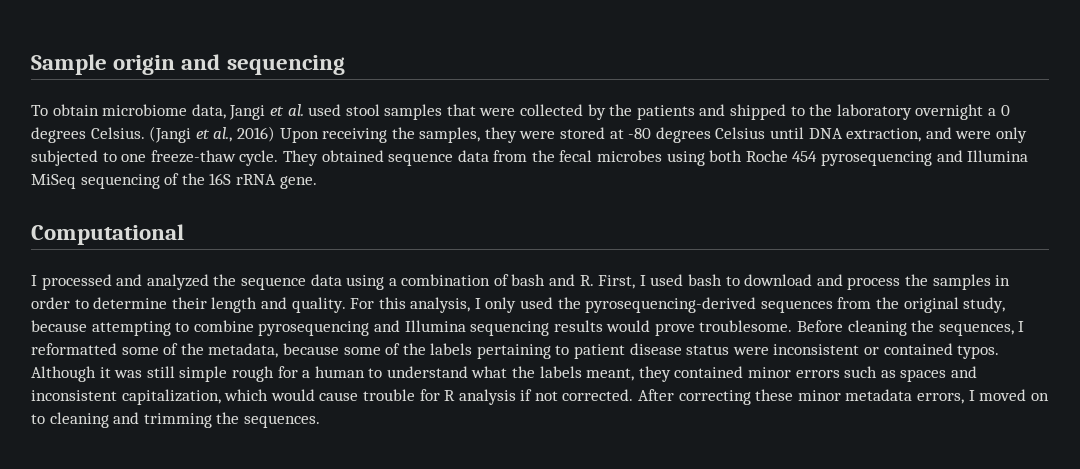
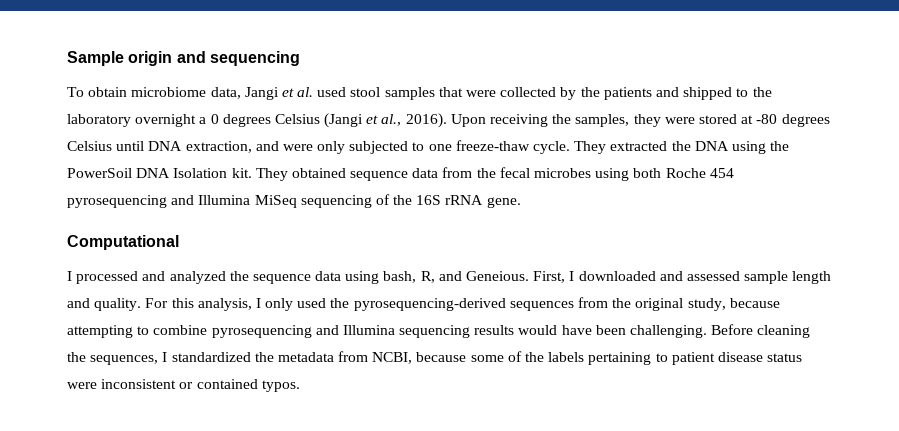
- To obtain microbiome data, Jangi et al. used stool samples that were collected by the patients and shipped to the laboratory overnight a 0 degrees Celsius. (Jangi et al., 2016) Upon receiving the samples, they were stored at -80 degrees Celsius until DNA extraction, and were only subjected to one freeze-thaw cycle.
+ To obtain microbiome data, Jangi et al. used stool samples that were collected by the patients and shipped to the laboratory overnight a 0 degrees Celsius (Jangi et al., 2016). Upon receiving the samples, they were stored at -80 degrees Celsius until DNA extraction, and were only subjected to one freeze-thaw cycle.
- They obtained sequence data from the fecal microbes using both Roche 454 pyrosequencing and Illumina MiSeq sequencing of the 16S rRNA gene.
+ They extracted the DNA using the PowerSoil DNA Isolation kit. They obtained sequence data from the fecal microbes using both Roche 454 pyrosequencing and Illumina MiSeq sequencing of the 16S rRNA gene.
- I processed and analyzed the sequence data using a combination of bash and R. First, I used bash to download and process the samples in order to determine their length and quality.
+ I processed and analyzed the sequence data using bash, R, and Geneious. First, I downloaded and assessed sample length and quality.
- For this analysis, I only used the pyrosequencing-derived sequences from the original study, because attempting to combine pyrosequencing and Illumina sequencing results would prove troublesome.
+ For this analysis, I only used the pyrosequencing-derived sequences from the original study, because attempting to combine pyrosequencing and Illumina sequencing results would have been challenging.
- Before cleaning the sequences, I reformatted some of the metadata, because some of the labels pertaining to patient disease status were inconsistent or contained typos. Although it was still simple rough for a human to understand what the labels meant, they contained minor errors such as spaces and inconsistent capitalization, which would cause trouble for R analysis if not corrected. After correcting these minor metadata errors, I moved on to cleaning and trimming the sequences.
+ Before cleaning the sequences, I standardized the metadata from NCBI, because some of the labels pertaining to patient disease status were inconsistent or contained typos.

